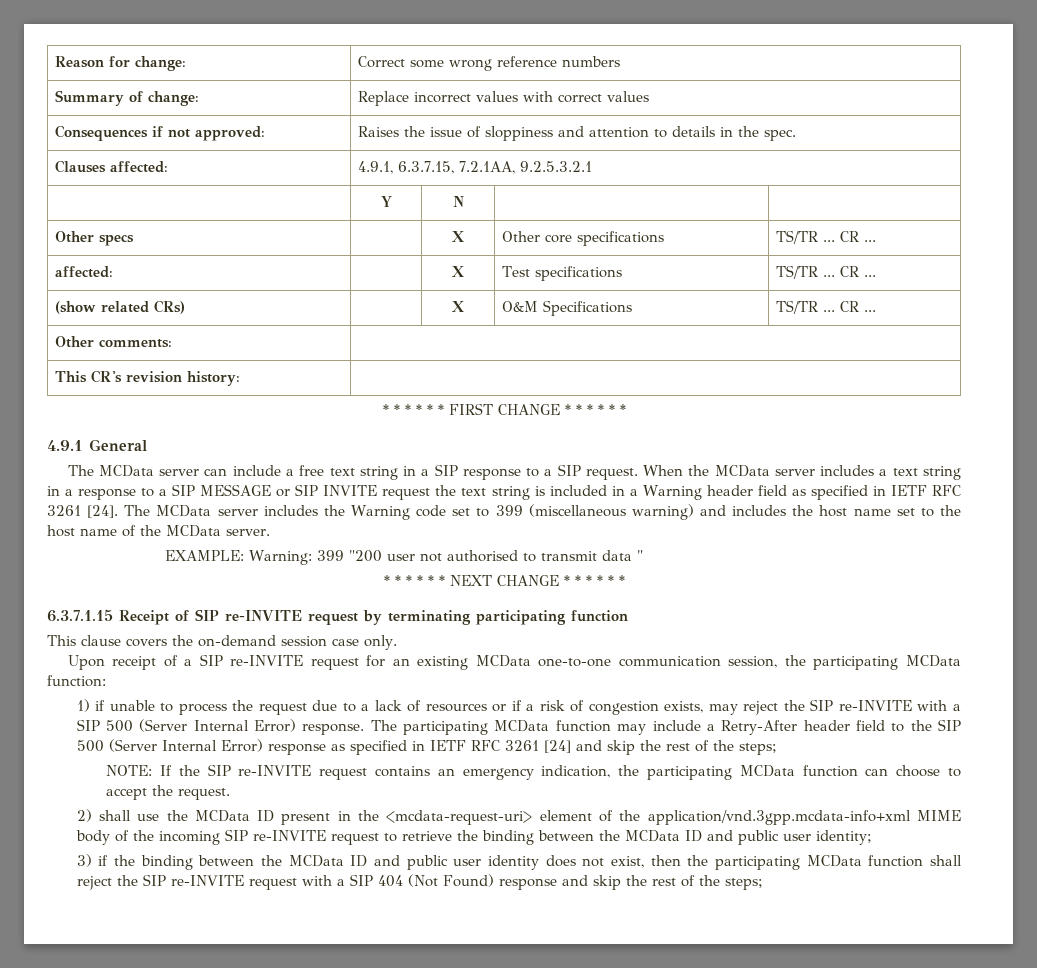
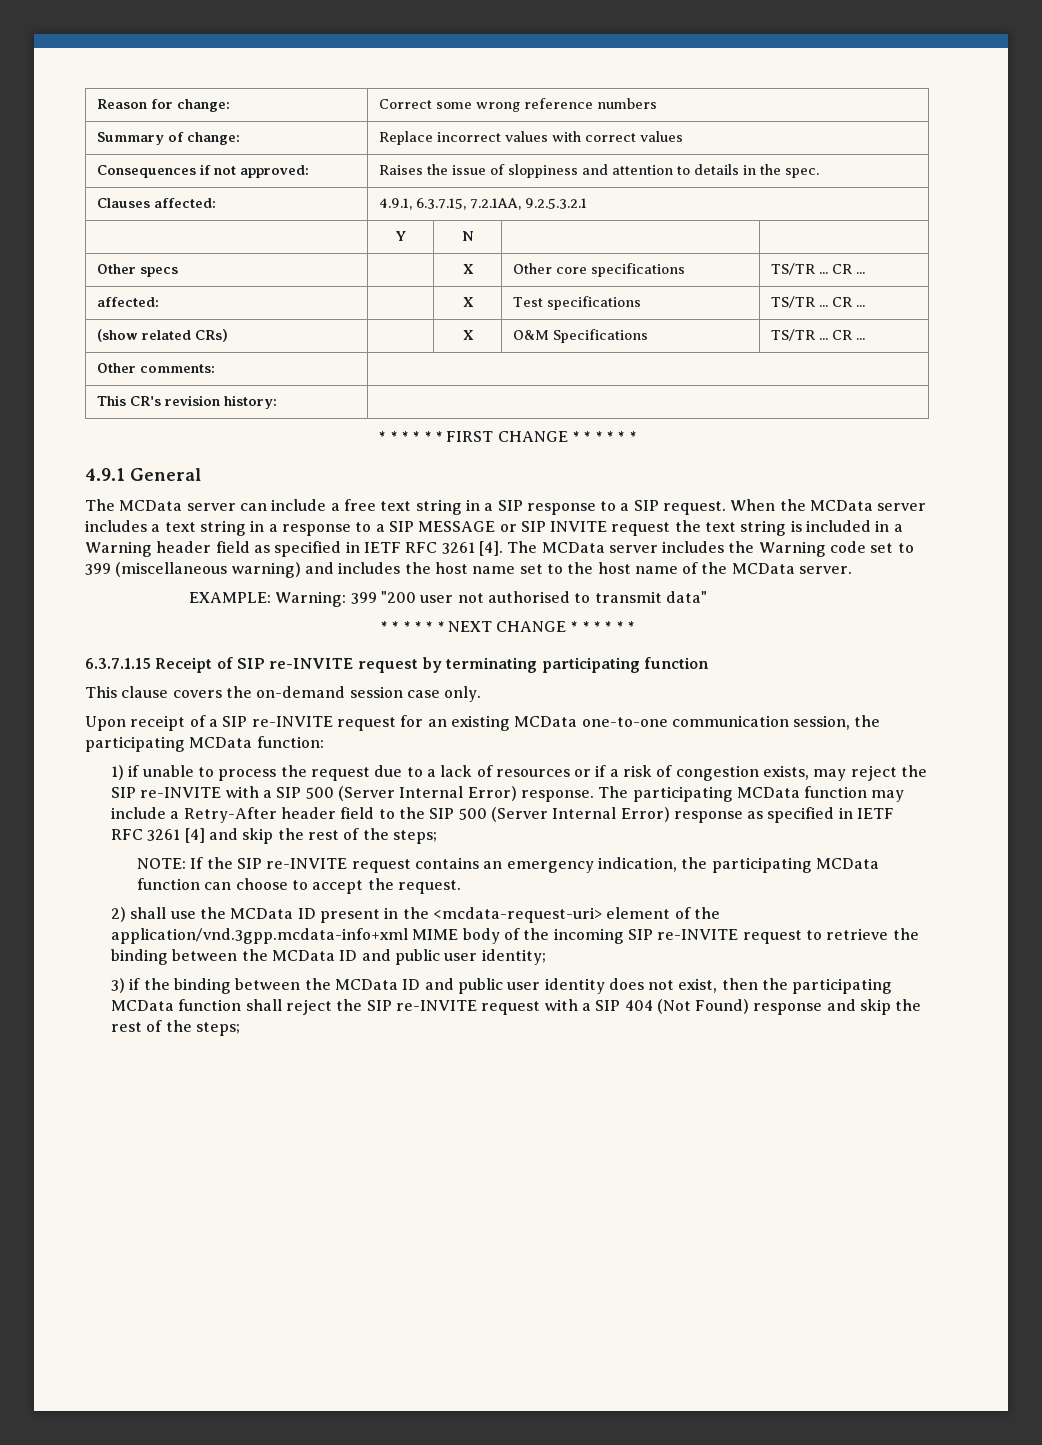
- When the MCData server includes a text string in a response to a SIP MESSAGE or SIP INVITE request the text string is included in a Warning header field as specified in IETF RFC 3261 [24].
+ When the MCData server includes a text string in a response to a SIP MESSAGE or SIP INVITE request the text string is included in a Warning header field as specified in IETF RFC 3261 [4].
- EXAMPLE: Warning: 399 "200 user not authorised to transmit data "
+ EXAMPLE: Warning: 399 "200 user not authorised to transmit data"
- The participating MCData function may include a Retry-After header field to the SIP 500 (Server Internal Error) response as specified in IETF RFC 3261 [24] and skip the rest of the steps;
+ The participating MCData function may include a Retry-After header field to the SIP 500 (Server Internal Error) response as specified in IETF RFC 3261 [4] and skip the rest of the steps;

